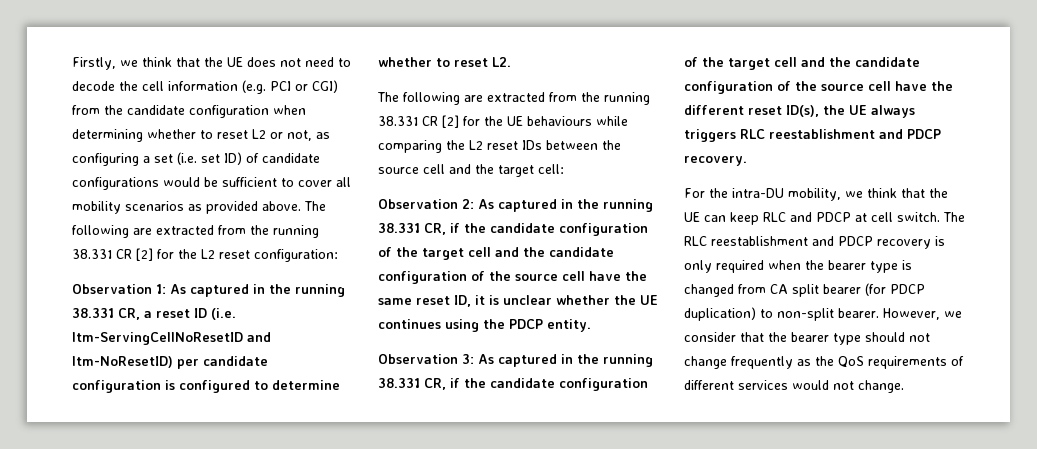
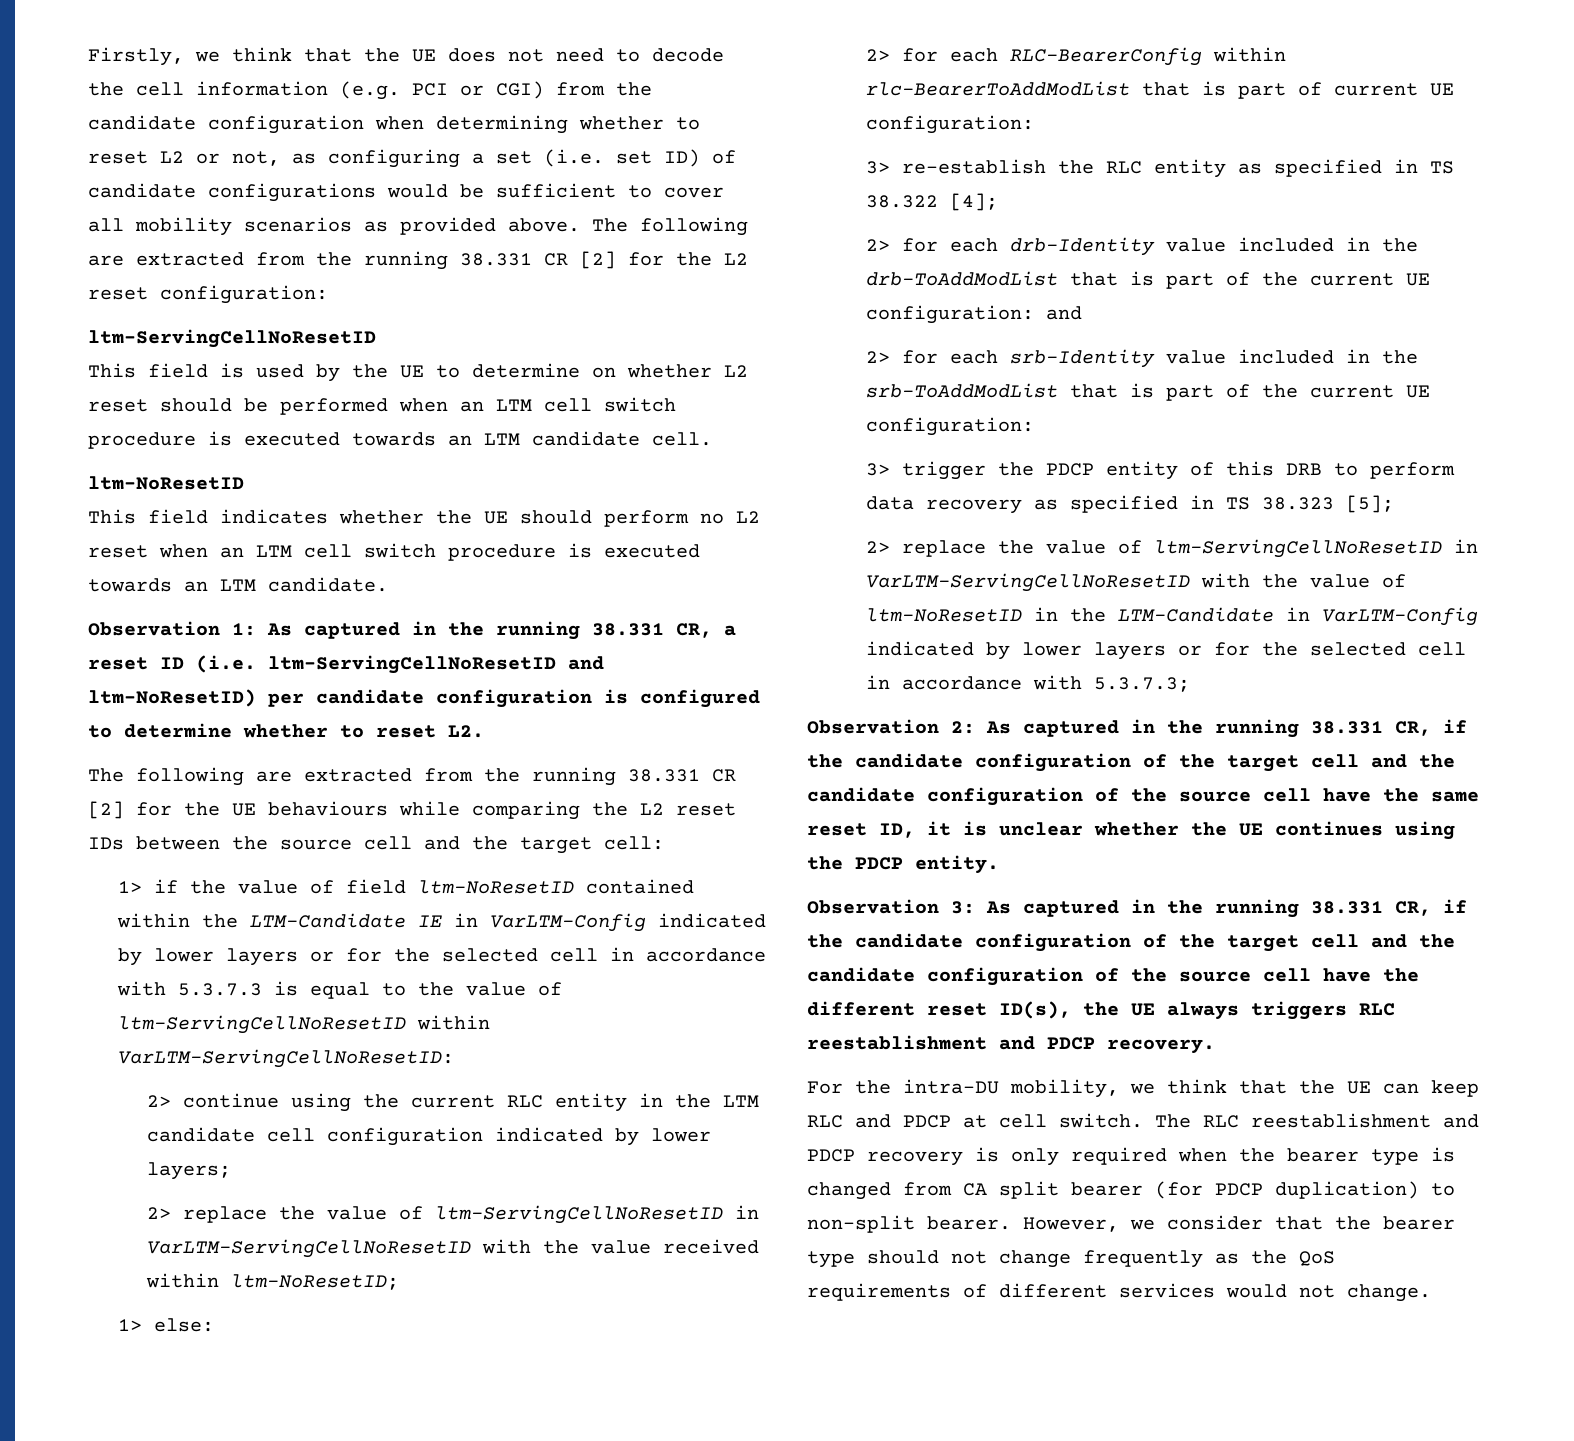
  The following are extracted from the running 38.331 CR [2] for the L2 reset configuration:
+ ltm-ServingCellNoResetID
+ This field is used by the UE to determine on whether L2 reset should be performed when an LTM cell switch procedure is executed towards an LTM candidate cell.
+ ltm-NoResetID
+ This field indicates whether the UE should perform no L2 reset when an LTM cell switch procedure is executed towards an LTM candidate.
+ 1> if the value of field ltm-NoResetID contained within the LTM-Candidate IE in VarLTM-Config indicated by lower layers or for the selected cell in accordance with 5.3.7.3 is equal to the value of ltm-ServingCellNoResetID within VarLTM-ServingCellNoResetID:
+ 2> continue using the current RLC entity in the LTM candidate cell configuration indicated by lower layers;
+ 2> replace the value of ltm-ServingCellNoResetID in VarLTM-ServingCellNoResetID with the value received within ltm-NoResetID;
+ 1> else:
+ 2> for each RLC-BearerConfig within rlc-BearerToAddModList that is part of current UE configuration:
+ 3> re-establish the RLC entity as specified in TS 38.322 [4];
+ 2> for each drb-Identity value included in the drb-ToAddModList that is part of the current UE configuration: and
+ 2> for each srb-Identity value included in the srb-ToAddModList that is part of the current UE configuration:
+ 3> trigger the PDCP entity of this DRB to perform data recovery as specified in TS 38.323 [5];
+ 2> replace the value of ltm-ServingCellNoResetID in VarLTM-ServingCellNoResetID with the value of ltm-NoResetID in the LTM-Candidate in VarLTM-Config indicated by lower layers or for the selected cell in accordance with 5.3.7.3;

